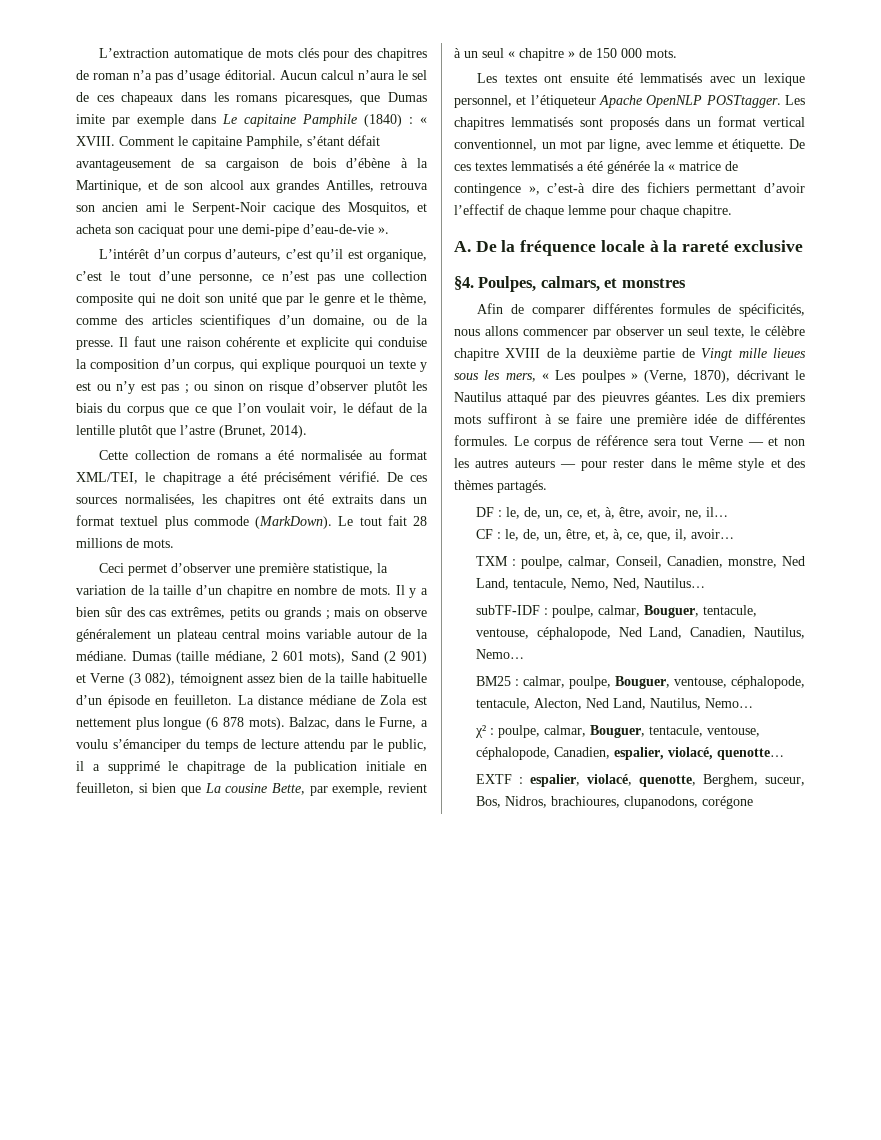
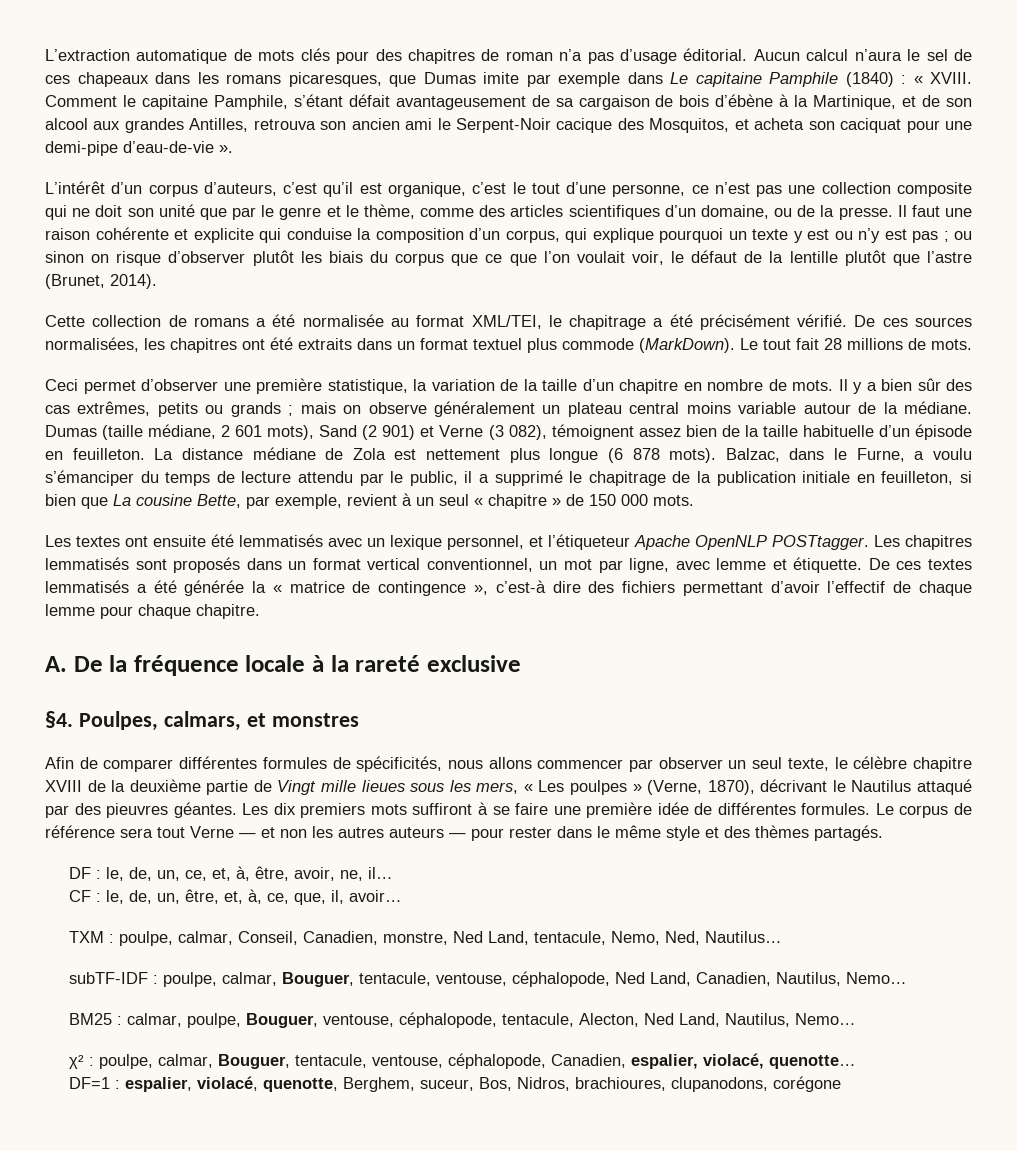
- EXTF : espalier, violacé, quenotte, Berghem, suceur, Bos, Nidros, brachioures, clupanodons, corégone
+ DF=1 : espalier, violacé, quenotte, Berghem, suceur, Bos, Nidros, brachioures, clupanodons, corégone

